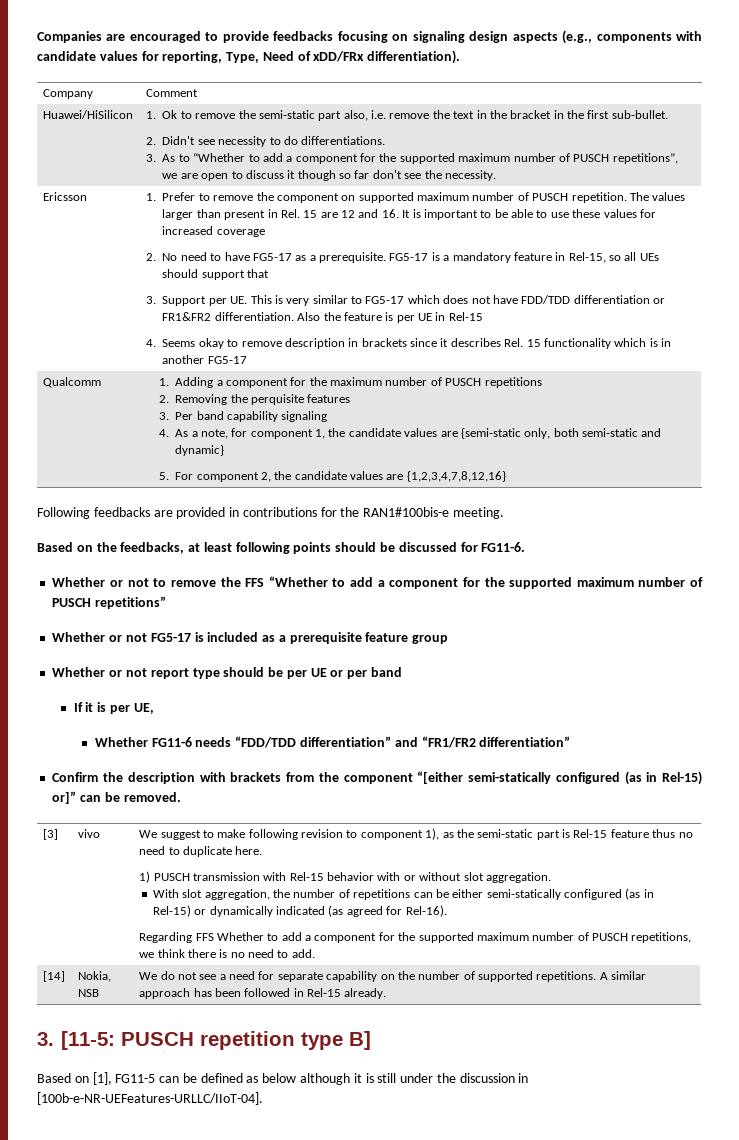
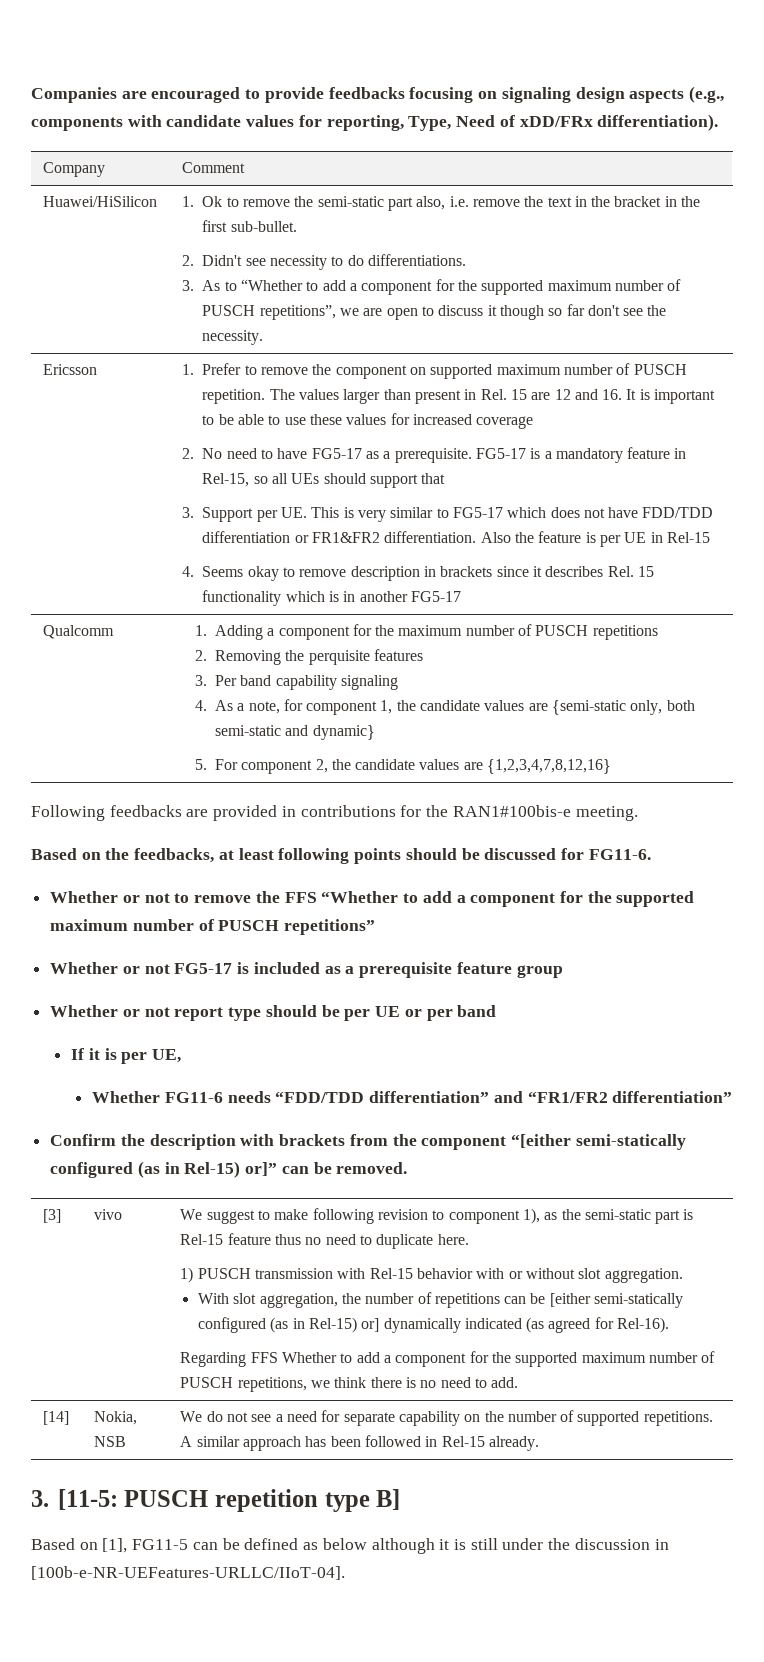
- With slot aggregation, the number of repetitions can be either semi-statically configured (as in Rel-15) or dynamically indicated (as agreed for Rel-16).
+ With slot aggregation, the number of repetitions can be [either semi-statically configured (as in Rel-15) or] dynamically indicated (as agreed for Rel-16).

